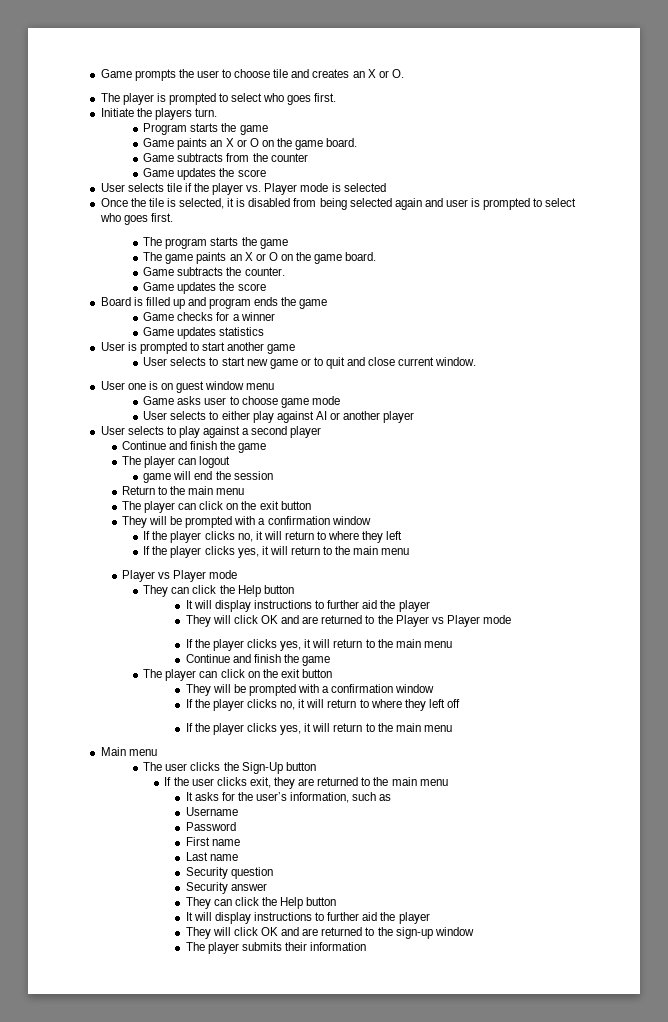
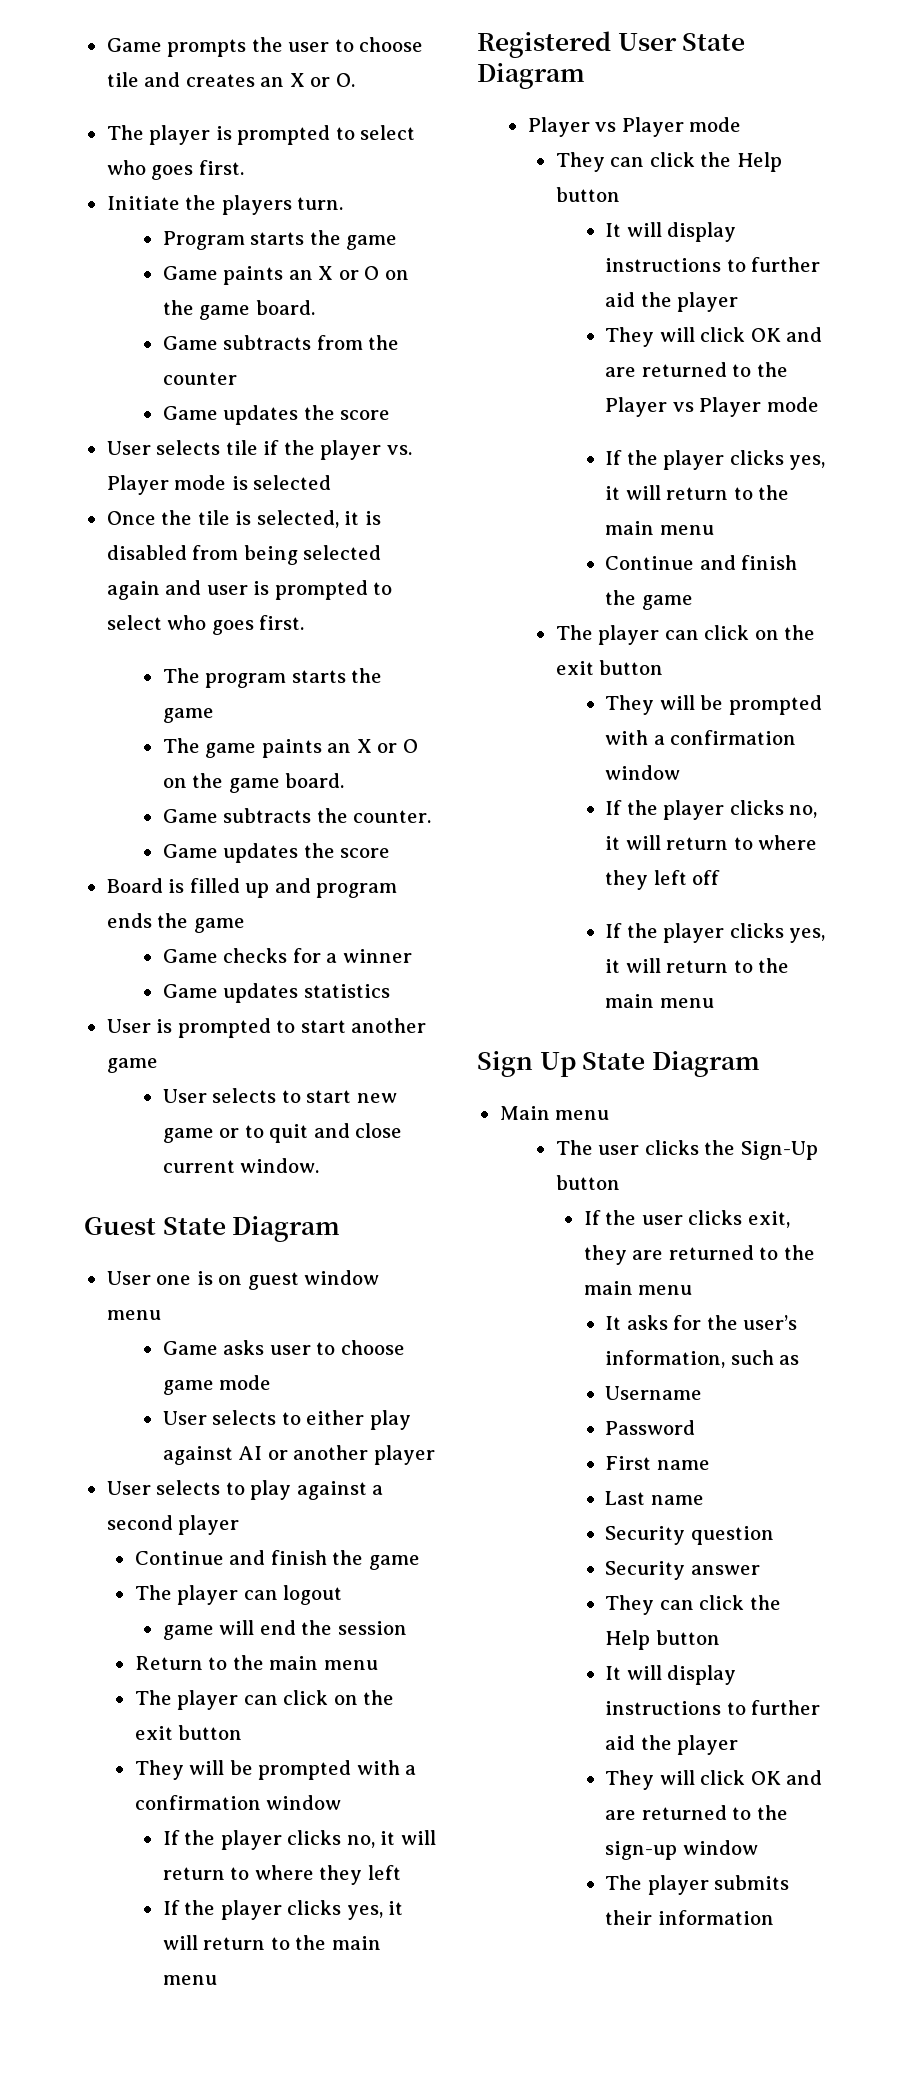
+ Guest State Diagram
+ Registered User State Diagram
+ Sign Up State Diagram

